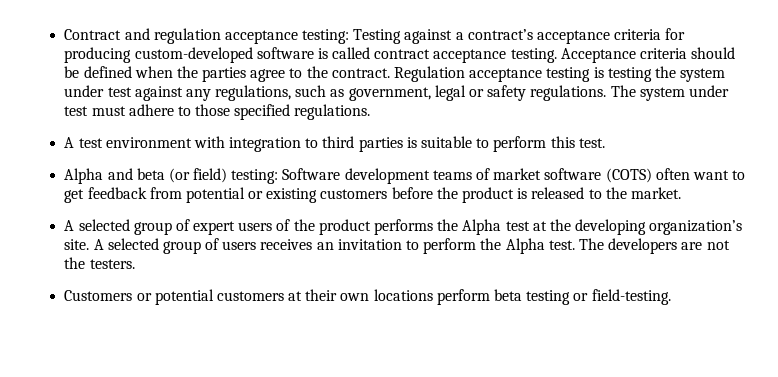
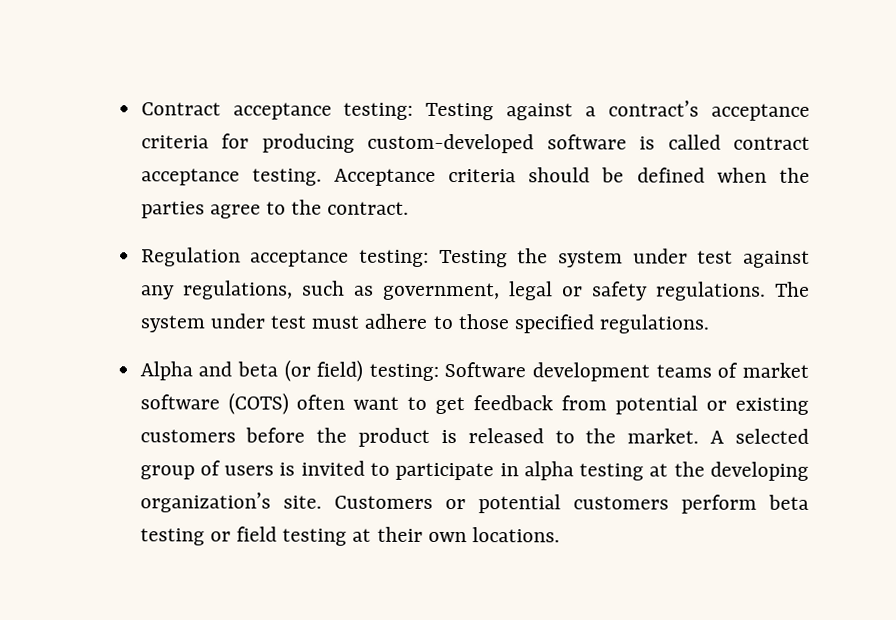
- Contract and regulation acceptance testing: Testing against a contract’s acceptance criteria for producing custom-developed software is called contract acceptance testing.
+ Contract acceptance testing: Testing against a contract’s acceptance criteria for producing custom-developed software is called contract acceptance testing.
- Acceptance criteria should be defined when the parties agree to the contract. Regulation acceptance testing is testing the system under test against any regulations, such as government, legal or safety regulations.
+ Acceptance criteria should be defined when the parties agree to the contract.
+ Regulation acceptance testing: Testing the system under test against any regulations, such as government, legal or safety regulations.
- A test environment with integration to third parties is suitable to perform this test.
- Alpha and beta (or field) testing: Software development teams of market software (COTS) often want to get feedback from potential or existing customers before the product is released to the market.
- A selected group of expert users of the product performs the Alpha test at the developing organization’s site.
+ Alpha and beta (or field) testing: Software development teams of market software (COTS) often want to get feedback from potential or existing customers before the product is released to the market. A selected group of users is invited to participate in alpha testing at the developing organization’s site.
- A selected group of users receives an invitation to perform the Alpha test. The developers are not the testers.
- Customers or potential customers at their own locations perform beta testing or field-testing.
+ Customers or potential customers perform beta testing or field testing at their own locations.

